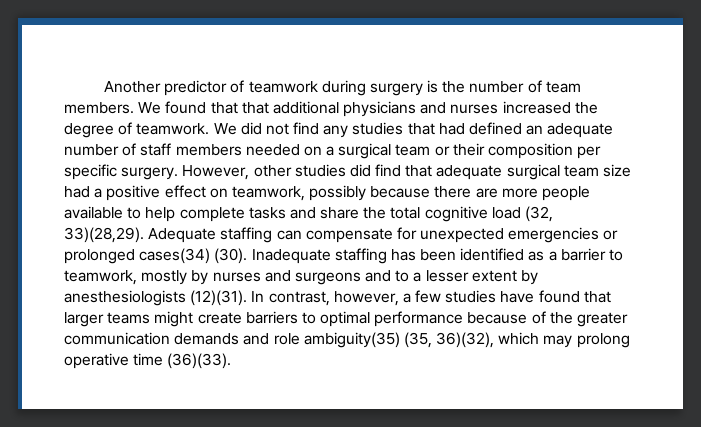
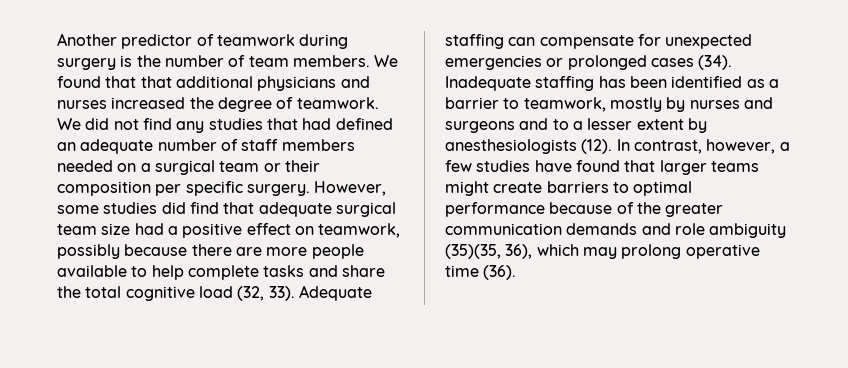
- However, other studies did find that adequate surgical team size had a positive effect on teamwork, possibly because there are more people available to help complete tasks and share the total cognitive load (32, 33)(28,29).
+ However, some studies did find that adequate surgical team size had a positive effect on teamwork, possibly because there are more people available to help complete tasks and share the total cognitive load (32, 33).
- Adequate staffing can compensate for unexpected emergencies or prolonged cases(34) (30).
+ Adequate staffing can compensate for unexpected emergencies or prolonged cases (34).
- Inadequate staffing has been identified as a barrier to teamwork, mostly by nurses and surgeons and to a lesser extent by anesthesiologists (12)(31).
+ Inadequate staffing has been identified as a barrier to teamwork, mostly by nurses and surgeons and to a lesser extent by anesthesiologists (12).
- In contrast, however, a few studies have found that larger teams might create barriers to optimal performance because of the greater communication demands and role ambiguity(35) (35, 36)(32), which may prolong operative time (36)(33).
+ In contrast, however, a few studies have found that larger teams might create barriers to optimal performance because of the greater communication demands and role ambiguity (35)(35, 36), which may prolong operative time (36).

